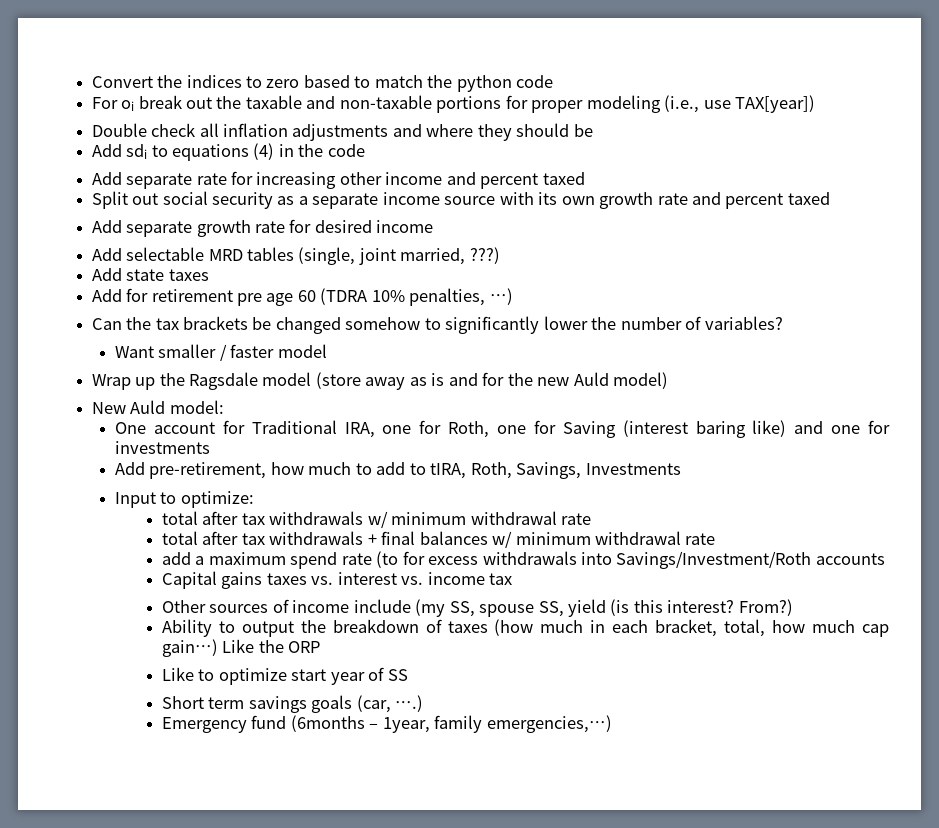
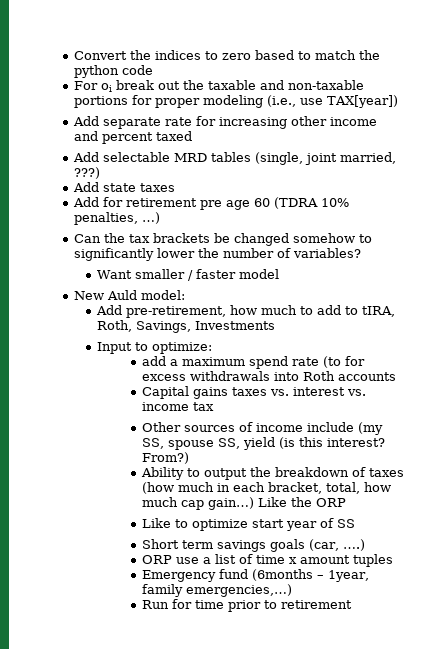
- Double check all inflation adjustments and where they should be
- Add sdi to equations (4) in the code
- Split out social security as a separate income source with its own growth rate and percent taxed
- Add separate growth rate for desired income
- Wrap up the Ragsdale model (store away as is and for the new Auld model)
  New Auld model:
- One account for Traditional IRA, one for Roth, one for Saving (interest baring like) and one for investments
- total after tax withdrawals w/ minimum withdrawal rate
- total after tax withdrawals + final balances w/ minimum withdrawal rate
- add a maximum spend rate (to for excess withdrawals into Savings/Investment/Roth accounts
+ add a maximum spend rate (to for excess withdrawals into Roth accounts
+ ORP use a list of time x amount tuples
+ Run for time prior to retirement

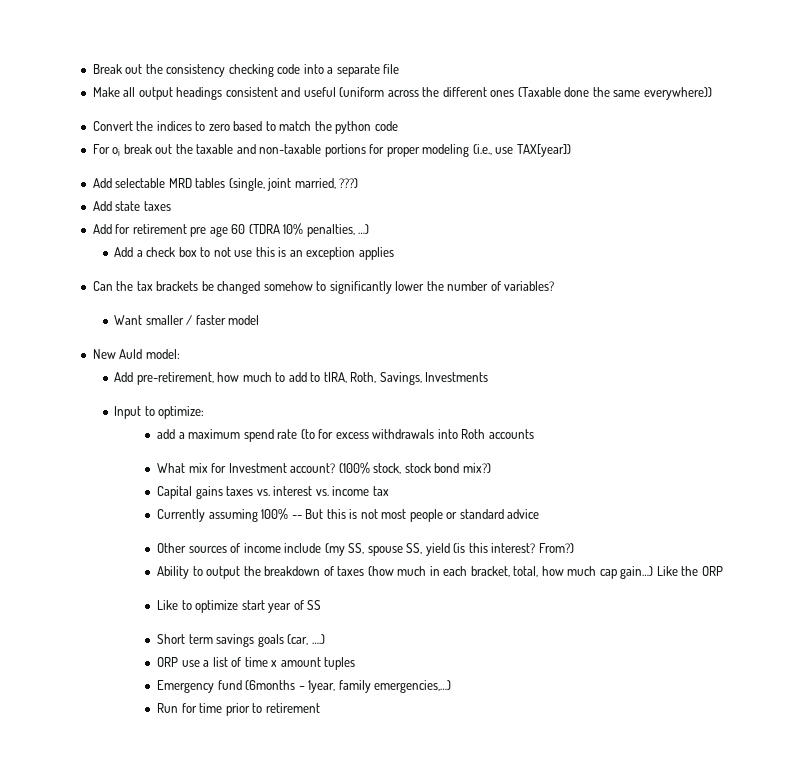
+ Break out the consistency checking code into a separate file
+ Make all output headings consistent and useful (uniform across the different ones (Taxable done the same everywhere))
- Add separate rate for increasing other income and percent taxed
+ Add a check box to not use this is an exception applies
+ What mix for Investment account? (100% stock, stock bond mix?)
+ Currently assuming 100% -- But this is not most people or standard advice

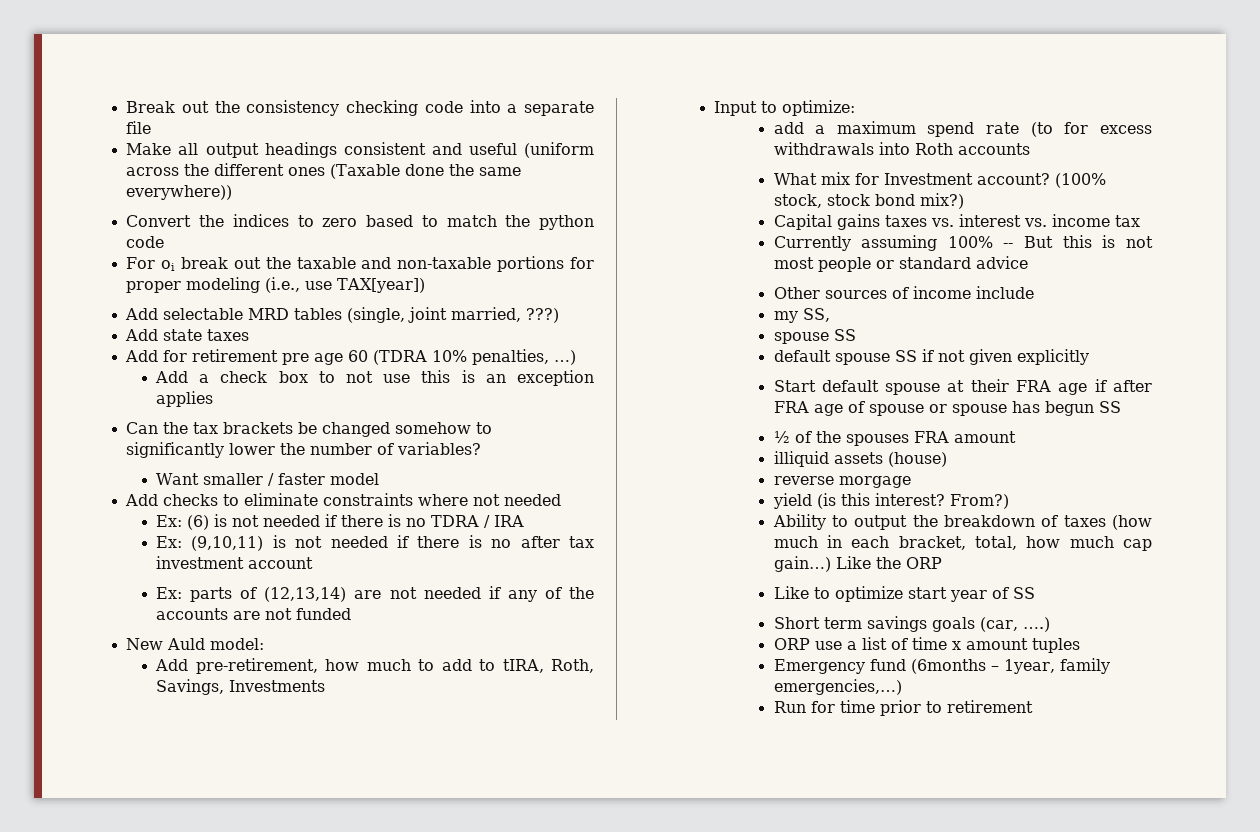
+ Add checks to eliminate constraints where not needed
+ Ex: (6) is not needed if there is no TDRA / IRA
+ Ex: (9,10,11) is not needed if there is no after tax investment account
+ Ex: parts of (12,13,14) are not needed if any of the accounts are not funded
- Other sources of income include (my SS, spouse SS, yield (is this interest?
+ Other sources of income include
+ my SS,
+ spouse SS
+ default spouse SS if not given explicitly
+ Start default spouse at their FRA age if after FRA age of spouse or spouse has begun SS
+ ½ of the spouses FRA amount
+ illiquid assets (house)
+ reverse morgage
+ yield (is this interest?

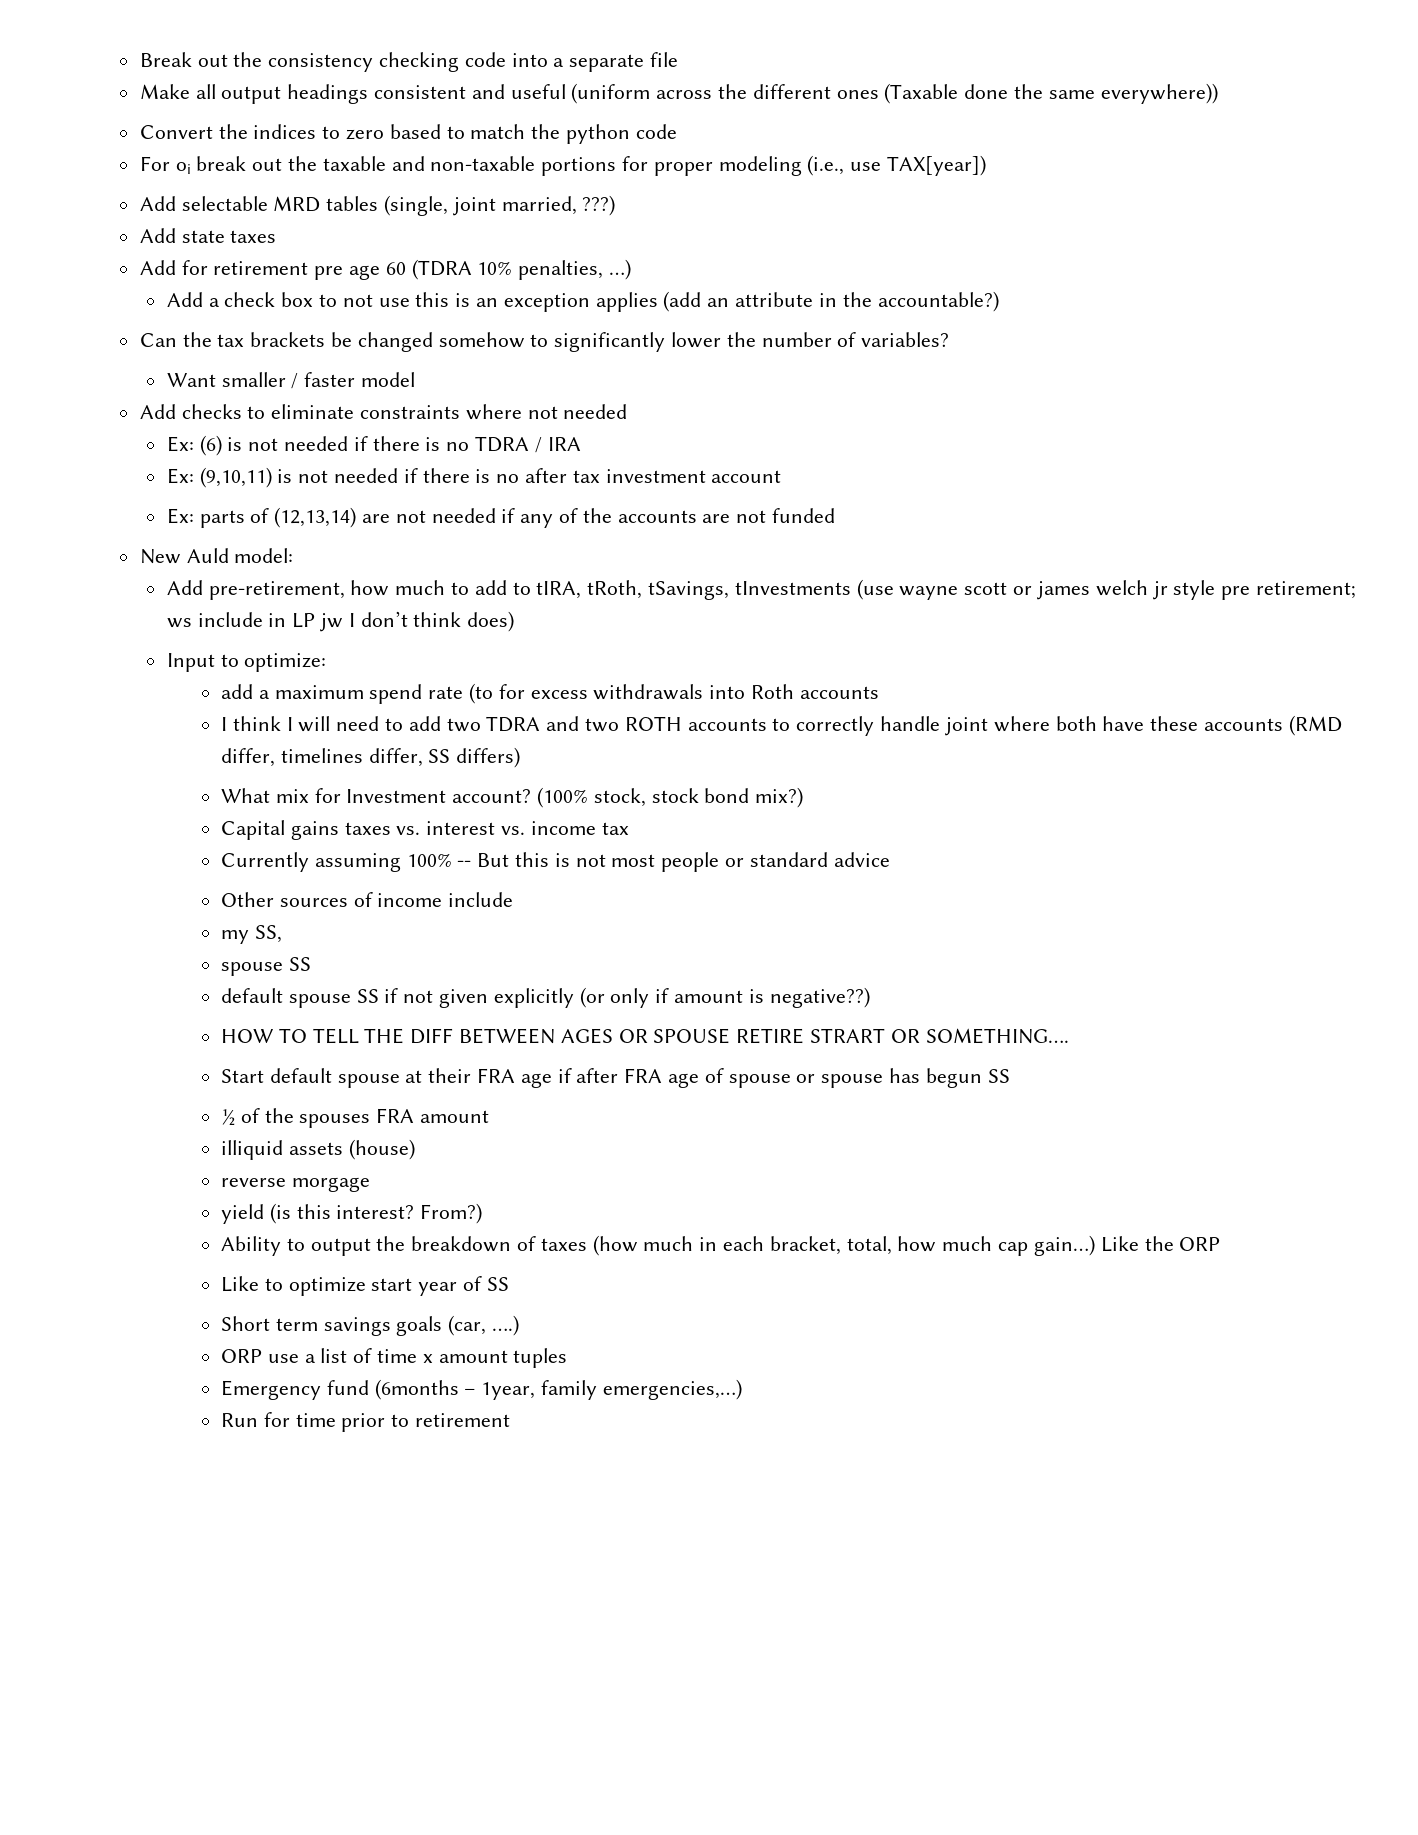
- Add a check box to not use this is an exception applies
+ Add a check box to not use this is an exception applies (add an attribute in the accountable?)
- Add pre-retirement, how much to add to tIRA, Roth, Savings, Investments
+ Add pre-retirement, how much to add to tIRA, tRoth, tSavings, tInvestments (use wayne scott or james welch jr style pre retirement; ws include in LP jw I don’t think does)
+ I think I will need to add two TDRA and two ROTH accounts to correctly handle joint where both have these accounts (RMD differ, timelines differ, SS differs)
- default spouse SS if not given explicitly
+ default spouse SS if not given explicitly (or only if amount is negative??)
+ HOW TO TELL THE DIFF BETWEEN AGES OR SPOUSE RETIRE STRART OR SOMETHING….

